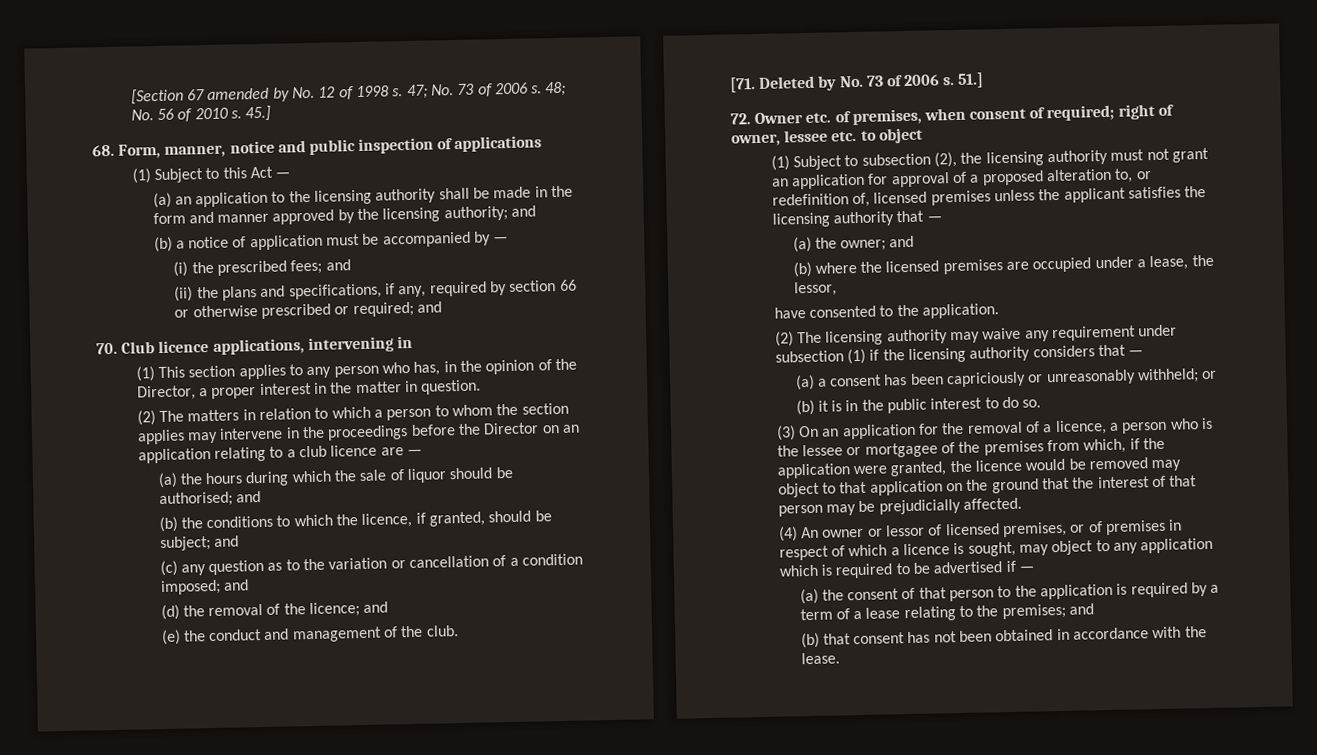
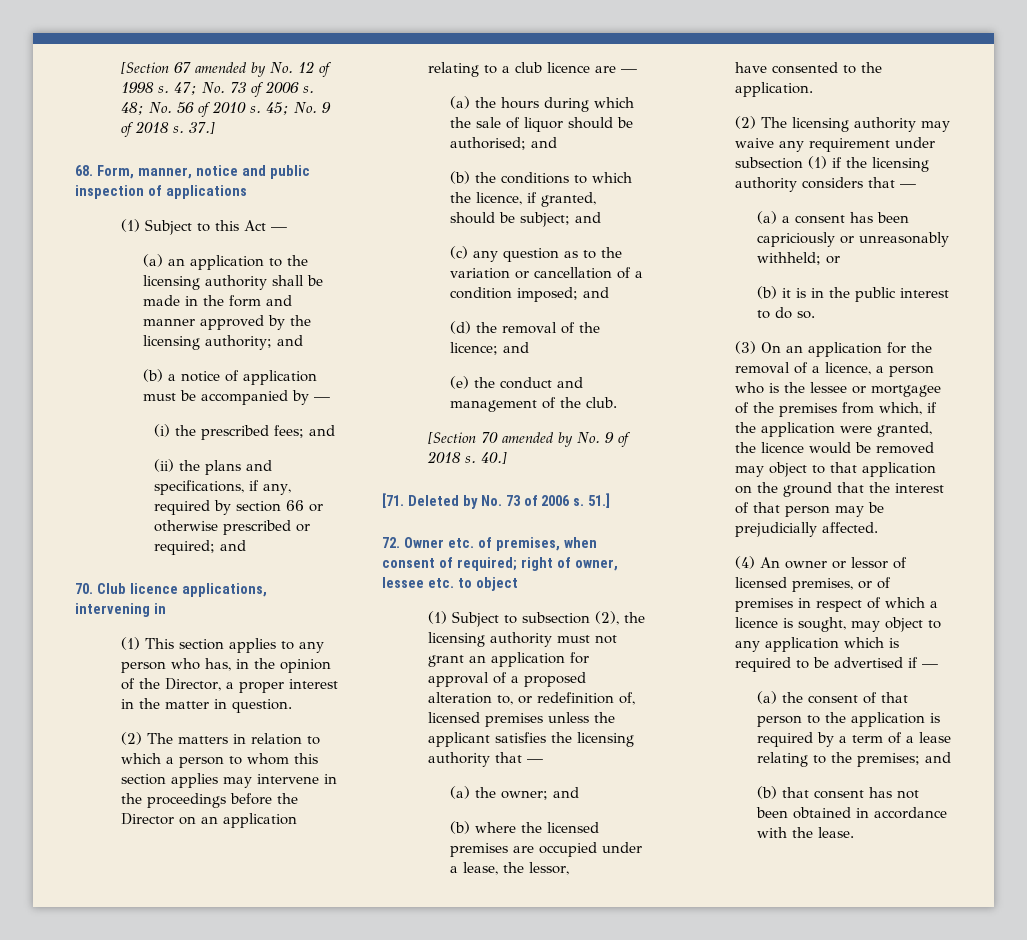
- 45.]
+ 45; No. 9 of 2018 s. 37.]
- (2) The matters in relation to which a person to whom the section applies may intervene in the proceedings before the Director on an application relating to a club licence are —
+ (2) The matters in relation to which a person to whom this section applies may intervene in the proceedings before the Director on an application relating to a club licence are —
+ [Section 70 amended by No. 9 of 2018 s. 40.]

